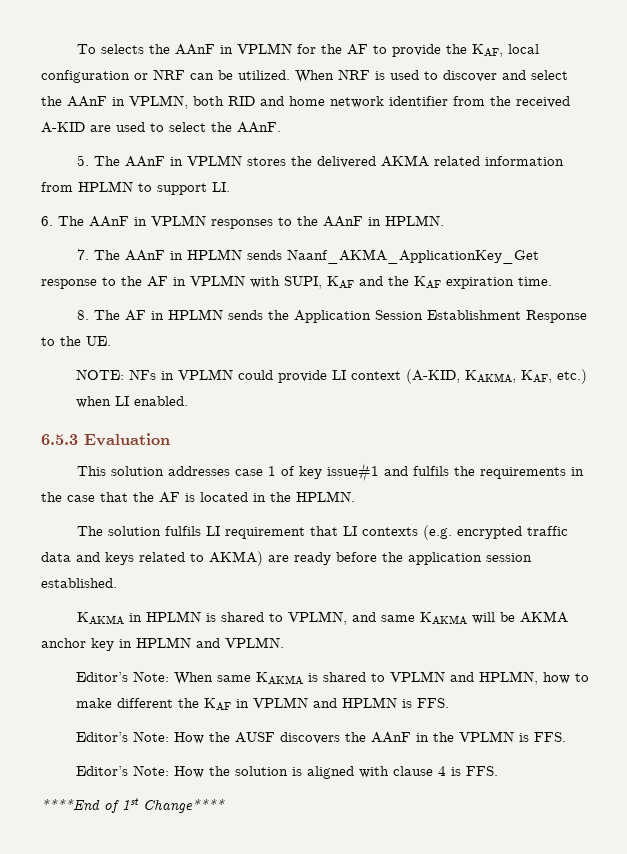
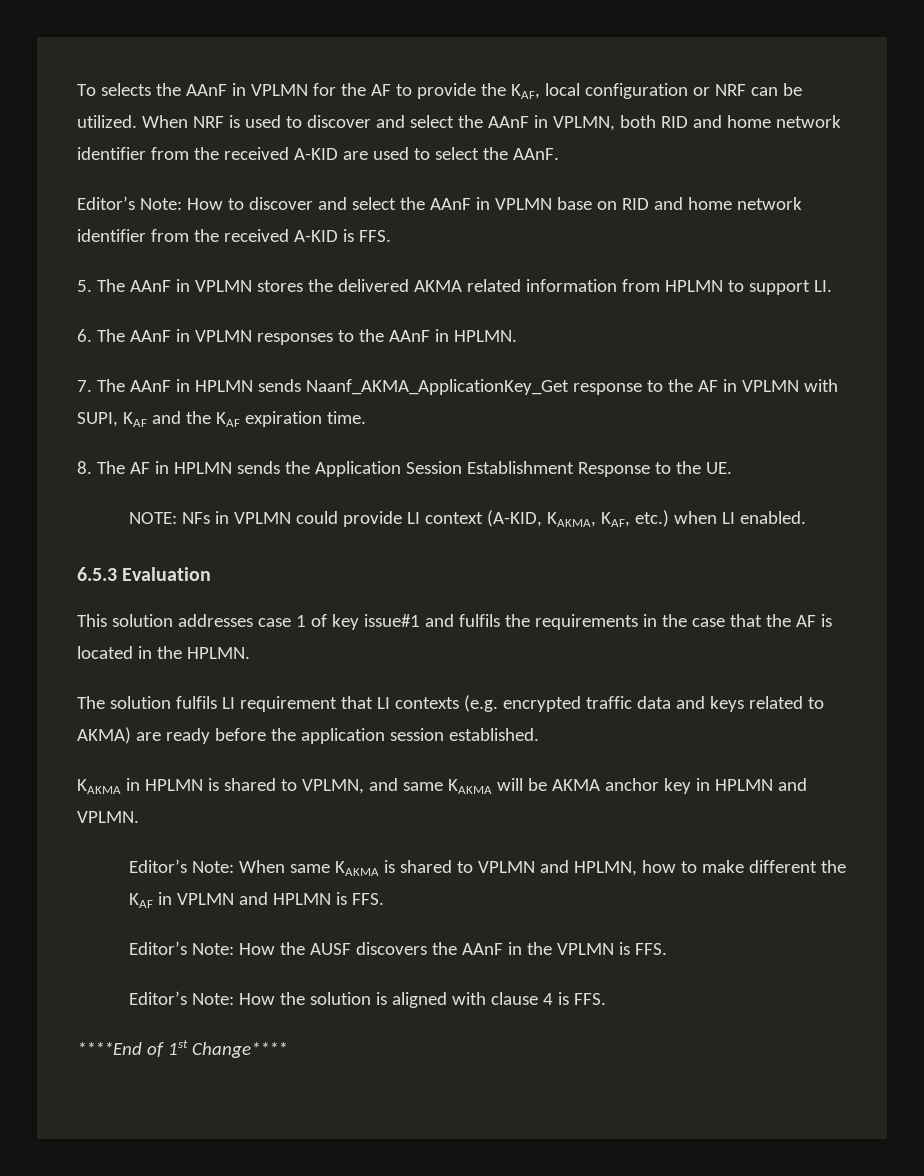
+ Editor’s Note: How to discover and select the AAnF in VPLMN base on RID and home network identifier from the received A-KID is FFS.

